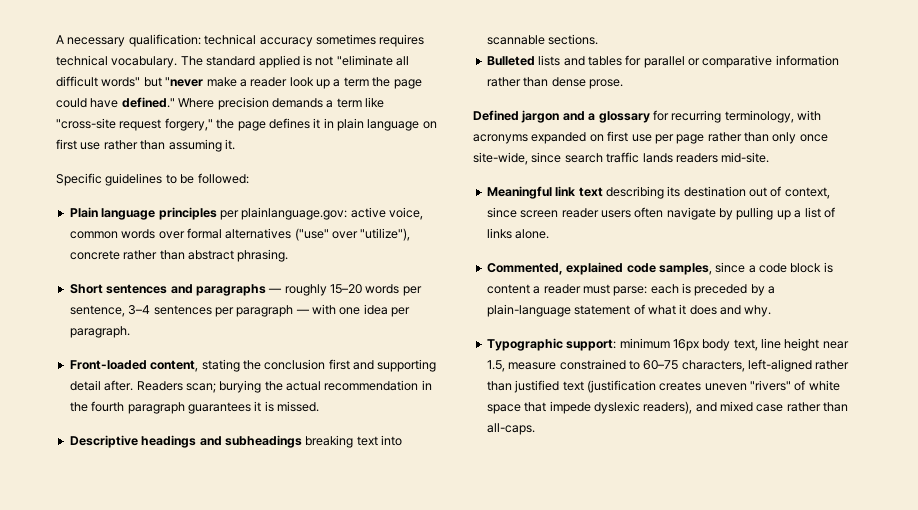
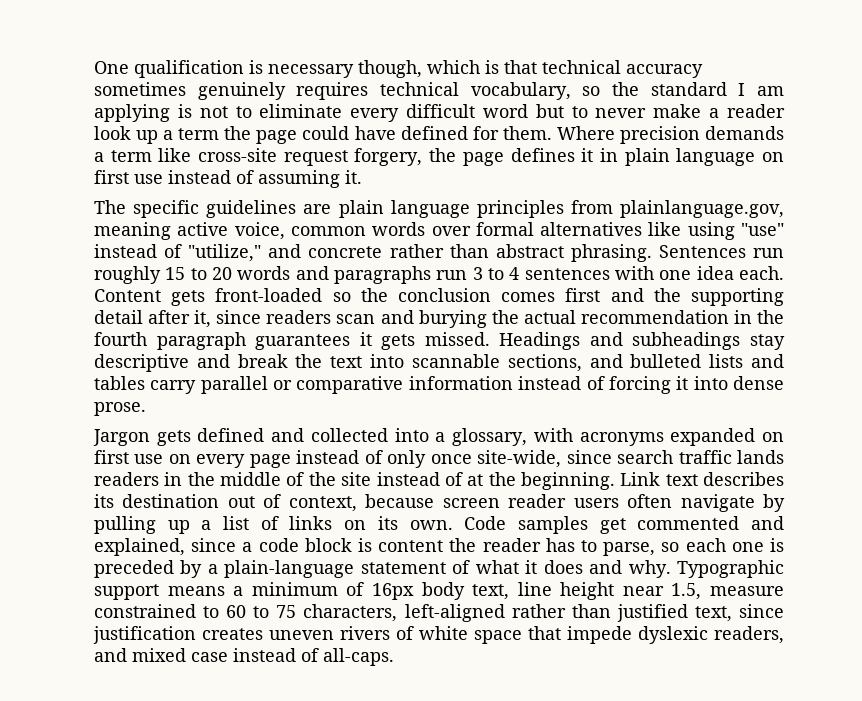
- A necessary qualification: technical accuracy sometimes requires technical vocabulary. The standard applied is not "eliminate all difficult words" but "never make a reader look up a term the page could have defined."
+ One qualification is necessary though, which is that technical accuracy sometimes genuinely requires technical vocabulary, so the standard I am applying is not to eliminate every difficult word but to never make a reader look up a term the page could have defined for them.
- Where precision demands a term like "cross-site request forgery," the page defines it in plain language on first use rather than assuming it.
+ Where precision demands a term like cross-site request forgery, the page defines it in plain language on first use instead of assuming it.
- Specific guidelines to be followed:
- Plain language principles per plainlanguage.gov: active voice, common words over formal alternatives ("use" over "utilize"), concrete rather than abstract phrasing.
- Short sentences and paragraphs — roughly 15–20 words per sentence, 3–4 sentences per paragraph — with one idea per paragraph.
- Front-loaded content, stating the conclusion first and supporting detail after. Readers scan; burying the actual recommendation in the fourth paragraph guarantees it is missed.
- Descriptive headings and subheadings breaking text into scannable sections.
- Bulleted lists and tables for parallel or comparative information rather than dense prose.
- Defined jargon and a glossary for recurring terminology, with acronyms expanded on first use per page rather than only once site-wide, since search traffic lands readers mid-site.
- Meaningful link text describing its destination out of context, since screen reader users often navigate by pulling up a list of links alone.
- Commented, explained code samples, since a code block is content a reader must parse: each is preceded by a plain-language statement of what it does and why.
- Typographic support: minimum 16px body text, line height near 1.5, measure constrained to 60–75 characters, left-aligned rather than justified text (justification creates uneven "rivers" of white space that impede dyslexic readers), and mixed case rather than all-caps.
+ The specific guidelines are plain language principles from plainlanguage.gov, meaning active voice, common words over formal alternatives like using "use" instead of "utilize," and concrete rather than abstract phrasing. Sentences run roughly 15 to 20 words and paragraphs run 3 to 4 sentences with one idea each. Content gets front-loaded so the conclusion comes first and the supporting detail after it, since readers scan and burying the actual recommendation in the fourth paragraph guarantees it gets missed. Headings and subheadings stay descriptive and break the text into scannable sections, and bulleted lists and tables carry parallel or comparative information instead of forcing it into dense prose.
+ Jargon gets defined and collected into a glossary, with acronyms expanded on first use on every page instead of only once site-wide, since search traffic lands readers in the middle of the site instead of at the beginning. Link text describes its destination out of context, because screen reader users often navigate by pulling up a list of links on its own. Code samples get commented and explained, since a code block is content the reader has to parse, so each one is preceded by a plain-language statement of what it does and why. Typographic support means a minimum of 16px body text, line height near 1.5, measure constrained to 60 to 75 characters, left-aligned rather than justified text, since justification creates uneven rivers of white space that impede dyslexic readers, and mixed case instead of all-caps.

